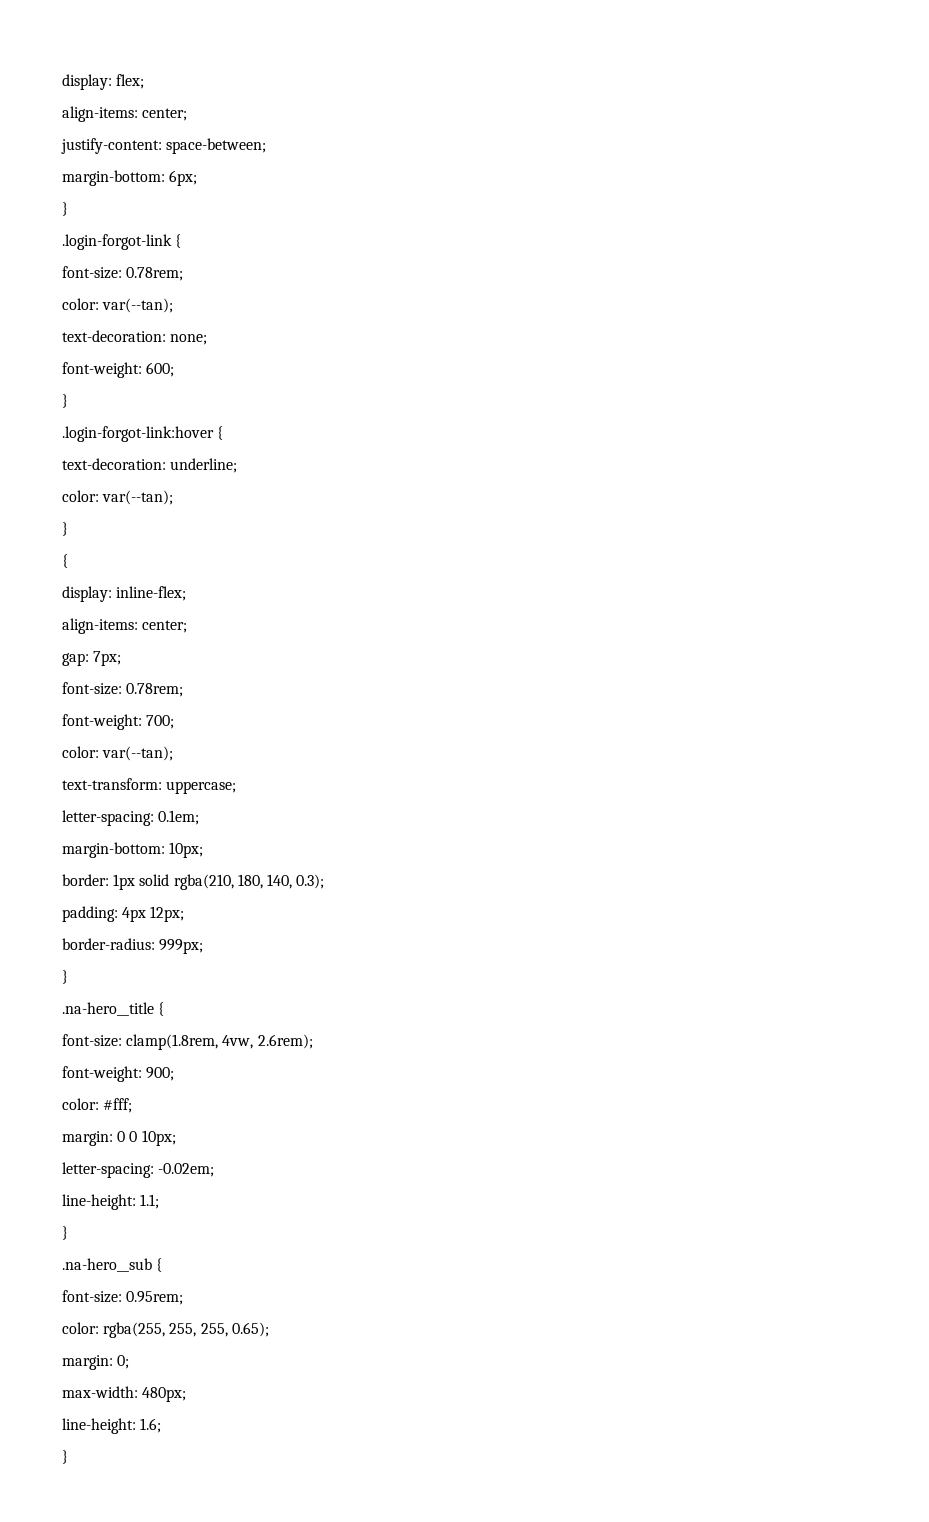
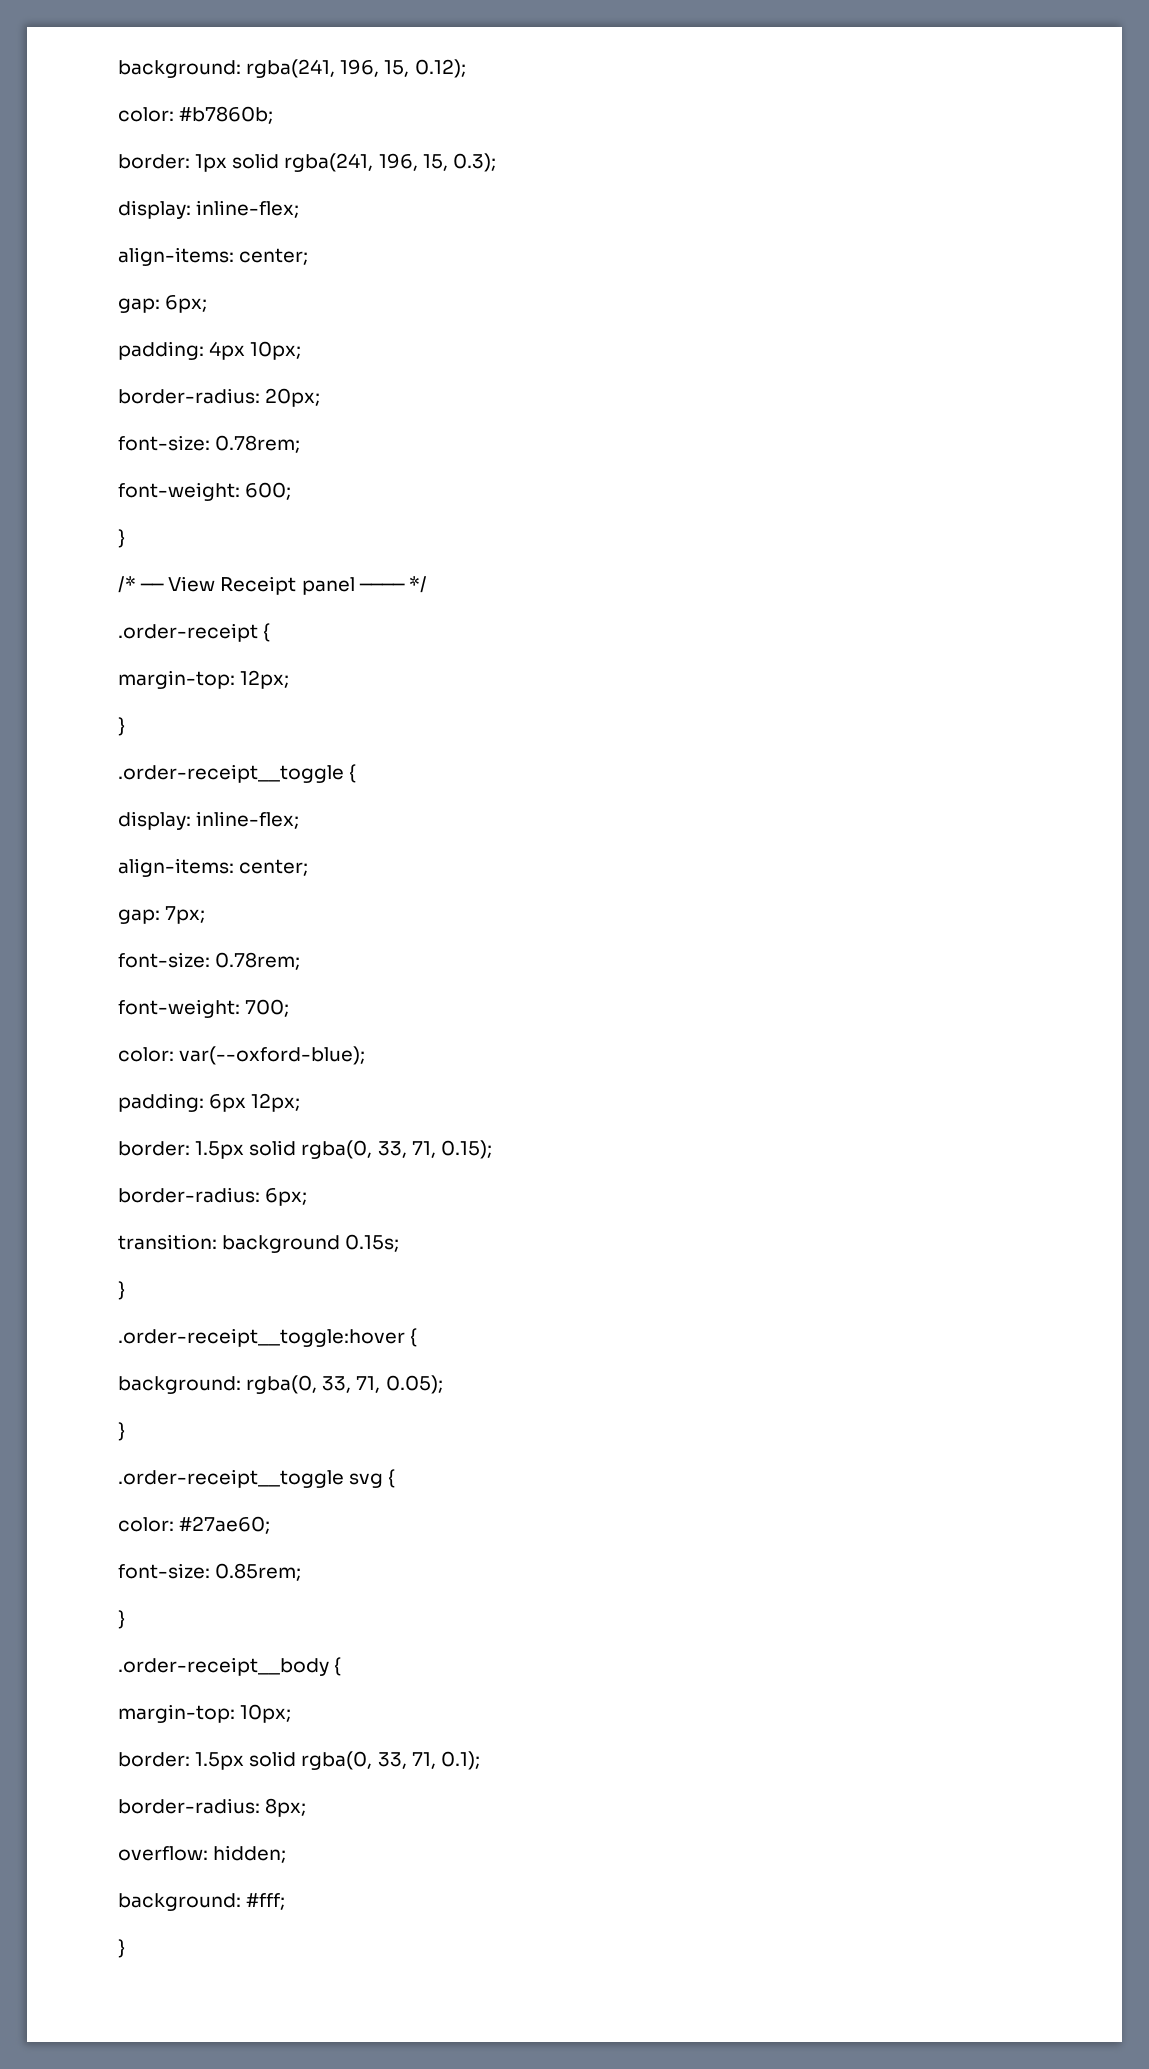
- display: flex;
+ background: rgba(241, 196, 15, 0.12);
+ color: #b7860b;
+ border: 1px solid rgba(241, 196, 15, 0.3);
+ display: inline-flex;
  align-items: center;
- justify-content: space-between;
- margin-bottom: 6px;
- }
- .login-forgot-link {
+ gap: 6px;
+ padding: 4px 10px;
+ border-radius: 20px;
  font-size: 0.78rem;
- color: var(--tan);
- text-decoration: none;
  font-weight: 600;
  }
- .login-forgot-link:hover {
- text-decoration: underline;
- color: var(--tan);
+ /* ── View Receipt panel ──── */
+ .order-receipt {
+ margin-top: 12px;
  }
- {
+ .order-receipt__toggle {
  font-weight: 700;
- color: var(--tan);
- text-transform: uppercase;
- letter-spacing: 0.1em;
- margin-bottom: 10px;
- border: 1px solid rgba(210, 180, 140, 0.3);
- padding: 4px 12px;
- border-radius: 999px;
+ color: var(--oxford-blue);
+ padding: 6px 12px;
+ border: 1.5px solid rgba(0, 33, 71, 0.15);
+ border-radius: 6px;
+ transition: background 0.15s;
  }
- .na-hero__title {
- font-size: clamp(1.8rem, 4vw, 2.6rem);
- font-weight: 900;
- color: #fff;
- margin: 0 0 10px;
- letter-spacing: -0.02em;
- line-height: 1.1;
+ .order-receipt__toggle:hover {
+ background: rgba(0, 33, 71, 0.05);
  }
- .na-hero__sub {
- font-size: 0.95rem;
- color: rgba(255, 255, 255, 0.65);
- margin: 0;
- max-width: 480px;
- line-height: 1.6;
+ .order-receipt__toggle svg {
+ color: #27ae60;
+ font-size: 0.85rem;
+ }
+ .order-receipt__body {
+ margin-top: 10px;
+ border: 1.5px solid rgba(0, 33, 71, 0.1);
+ border-radius: 8px;
+ overflow: hidden;
+ background: #fff;

